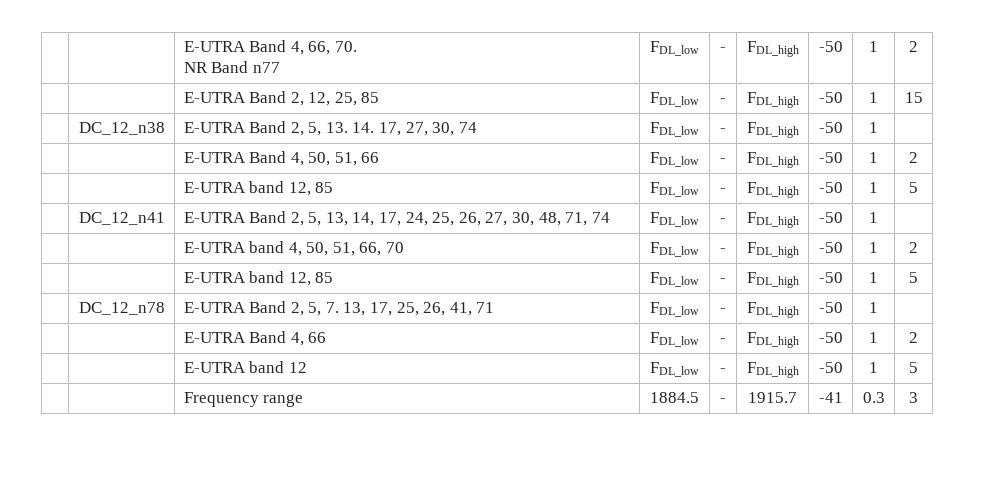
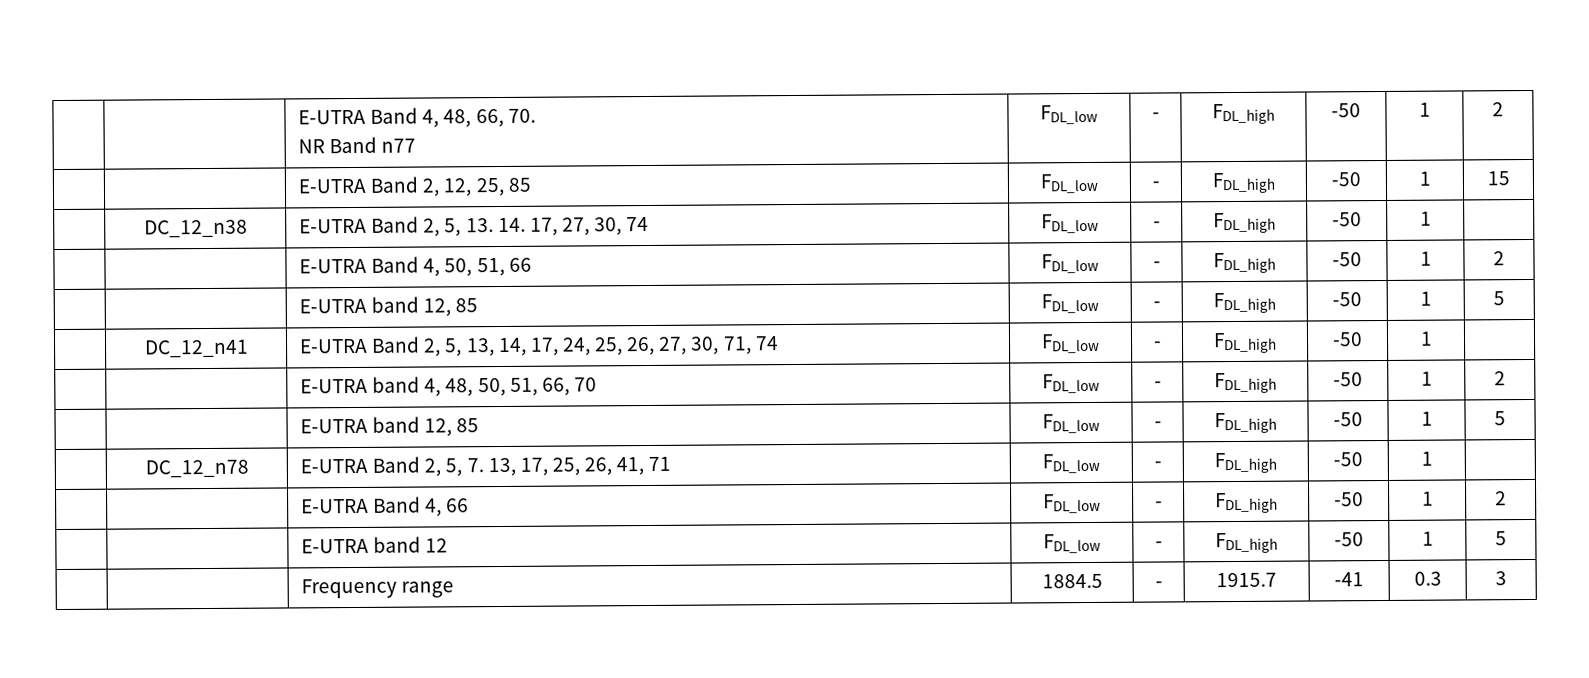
- | | E-UTRA Band 4, 66, 70.
+ | | E-UTRA Band 4, 48, 66, 70.
- | DC_12_n41 | E-UTRA Band 2, 5, 13, 14, 17, 24, 25, 26, 27, 30, 48, 71, 74 | FDL_low | - | FDL_high | -50 | 1 |
+ | DC_12_n41 | E-UTRA Band 2, 5, 13, 14, 17, 24, 25, 26, 27, 30, 71, 74 | FDL_low | - | FDL_high | -50 | 1 |
- | | E-UTRA band 4, 50, 51, 66, 70 | FDL_low | - | FDL_high | -50 | 1 | 2
+ | | E-UTRA band 4, 48, 50, 51, 66, 70 | FDL_low | - | FDL_high | -50 | 1 | 2

